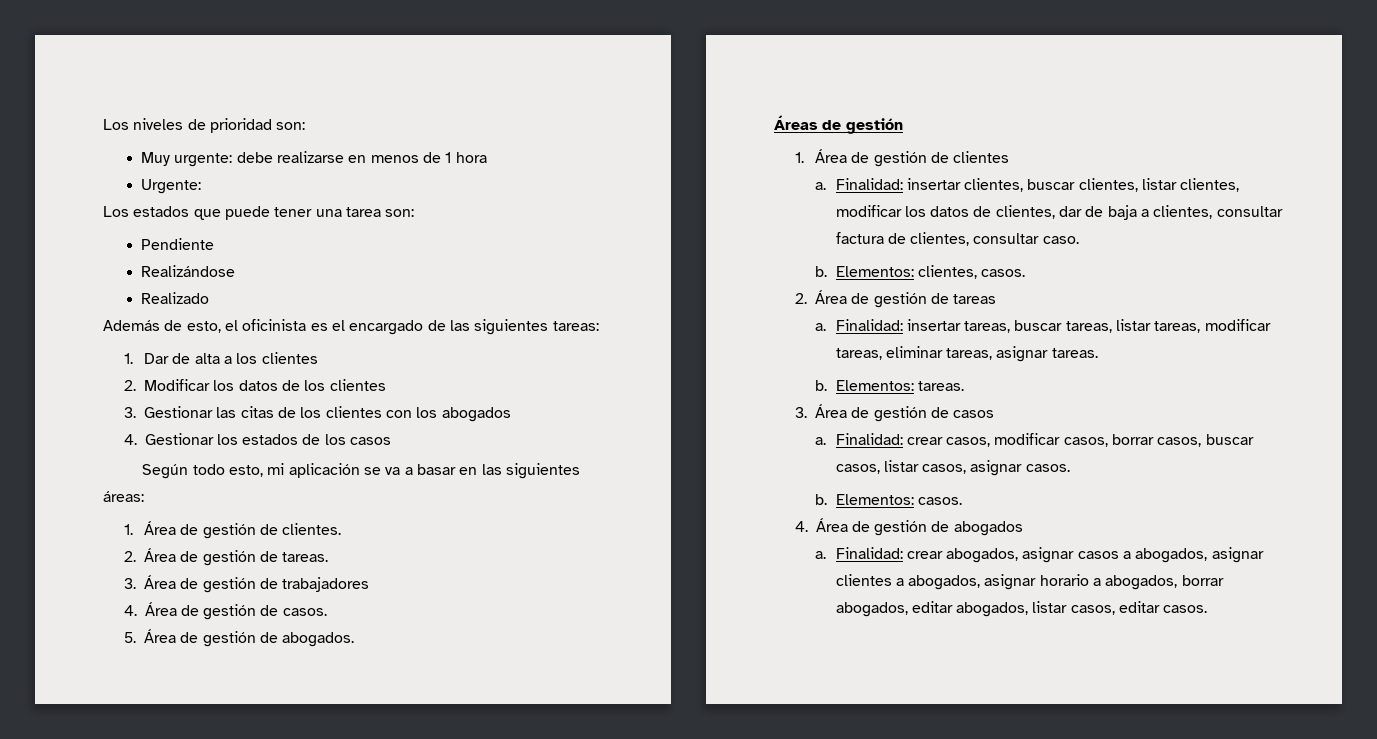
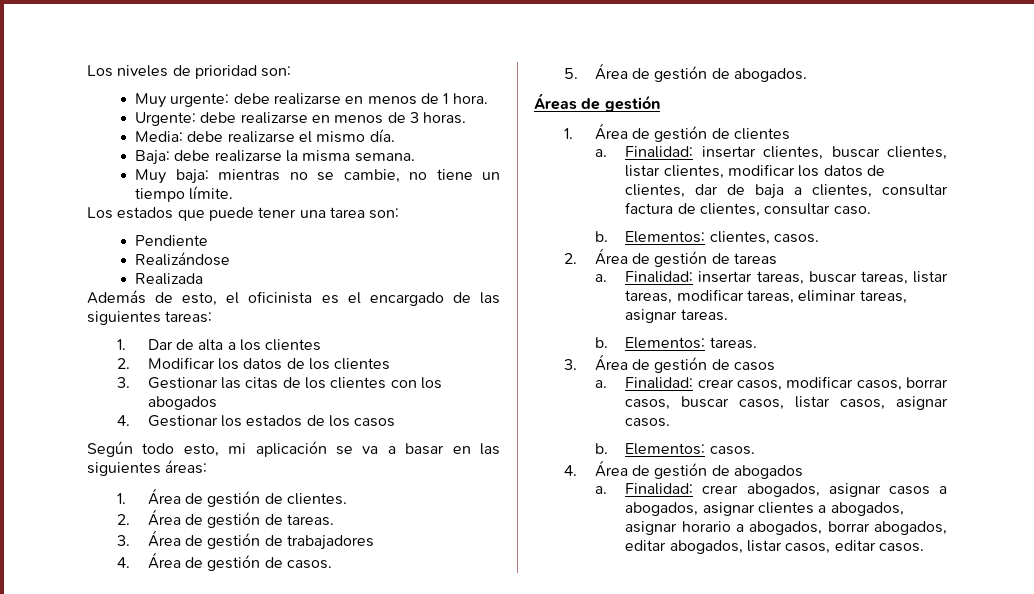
- Muy urgente: debe realizarse en menos de 1 hora
+ Muy urgente: debe realizarse en menos de 1 hora.
- Urgente:
+ Urgente: debe realizarse en menos de 3 horas.
+ Media: debe realizarse el mismo día.
+ Baja: debe realizarse la misma semana.
+ Muy baja: mientras no se cambie, no tiene un tiempo límite.
- Realizado
+ Realizada

